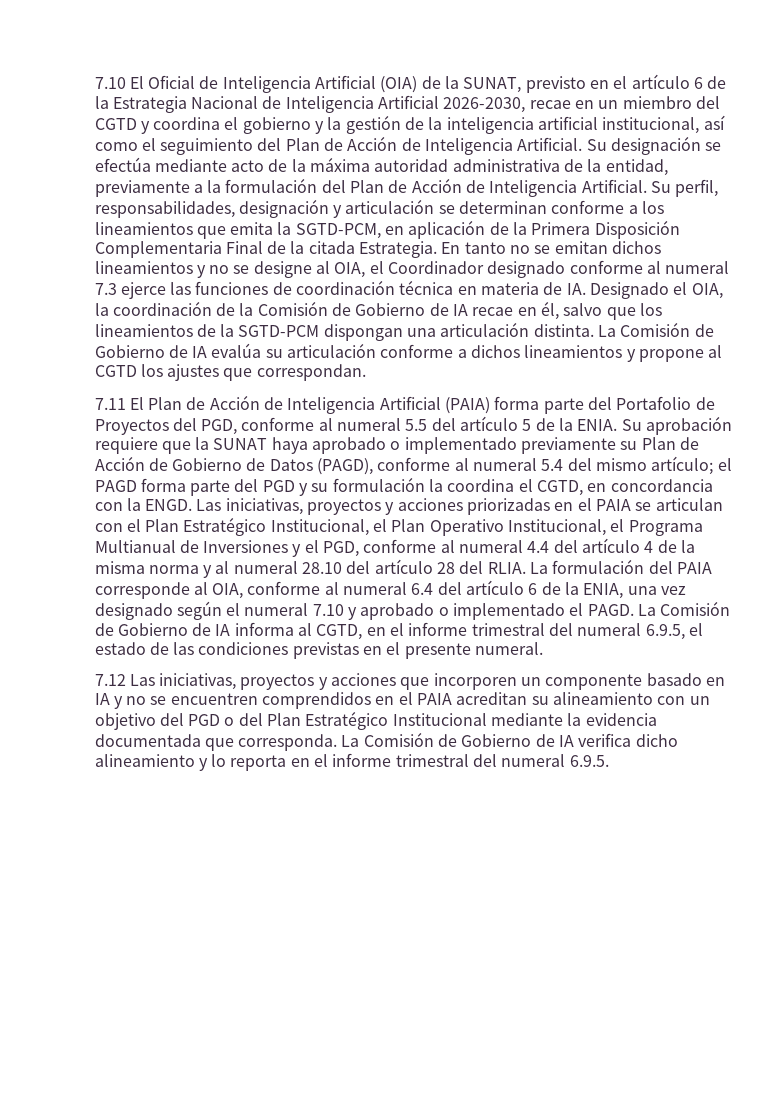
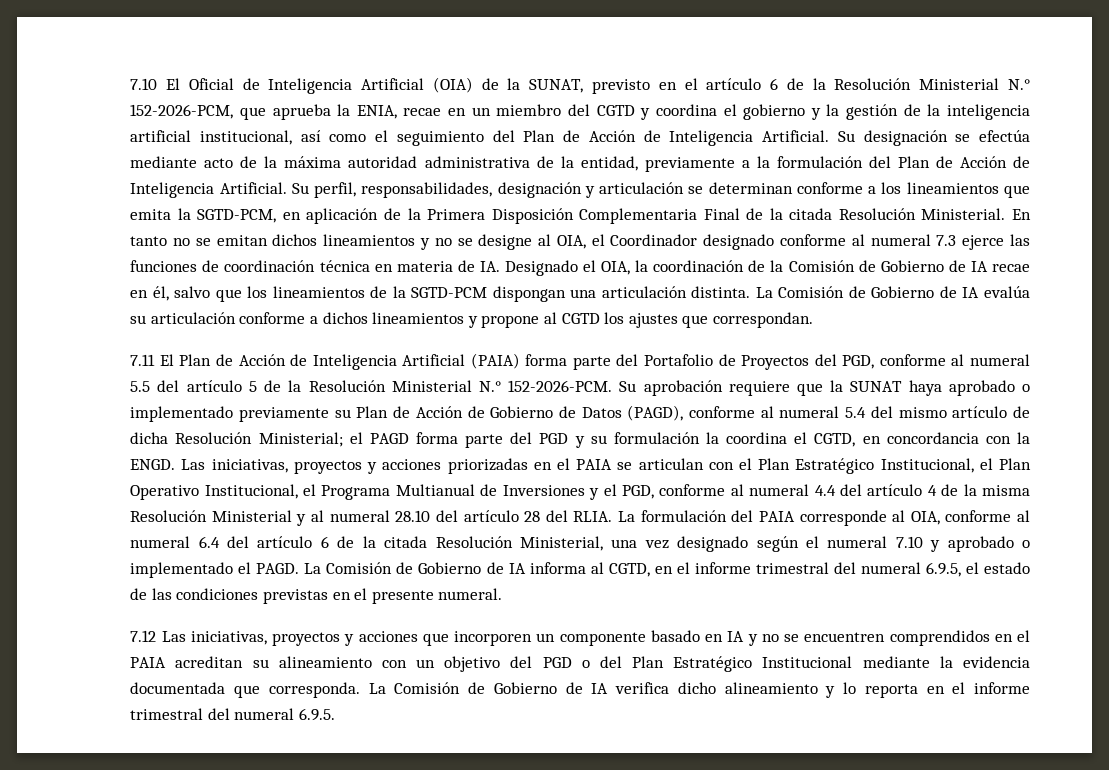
- 7.10 El Oficial de Inteligencia Artificial (OIA) de la SUNAT, previsto en el artículo 6 de la Estrategia Nacional de Inteligencia Artificial 2026-2030, recae en un miembro del CGTD y coordina el gobierno y la gestión de la inteligencia artificial institucional, así como el seguimiento del Plan de Acción de Inteligencia Artificial.
+ 7.10 El Oficial de Inteligencia Artificial (OIA) de la SUNAT, previsto en el artículo 6 de la Resolución Ministerial N.° 152-2026-PCM, que aprueba la ENIA, recae en un miembro del CGTD y coordina el gobierno y la gestión de la inteligencia artificial institucional, así como el seguimiento del Plan de Acción de Inteligencia Artificial.
- Su perfil, responsabilidades, designación y articulación se determinan conforme a los lineamientos que emita la SGTD-PCM, en aplicación de la Primera Disposición Complementaria Final de la citada Estrategia.
+ Su perfil, responsabilidades, designación y articulación se determinan conforme a los lineamientos que emita la SGTD-PCM, en aplicación de la Primera Disposición Complementaria Final de la citada Resolución Ministerial.
- 7.11 El Plan de Acción de Inteligencia Artificial (PAIA) forma parte del Portafolio de Proyectos del PGD, conforme al numeral 5.5 del artículo 5 de la ENIA.
+ 7.11 El Plan de Acción de Inteligencia Artificial (PAIA) forma parte del Portafolio de Proyectos del PGD, conforme al numeral 5.5 del artículo 5 de la Resolución Ministerial N.° 152-2026-PCM.
- Su aprobación requiere que la SUNAT haya aprobado o implementado previamente su Plan de Acción de Gobierno de Datos (PAGD), conforme al numeral 5.4 del mismo artículo; el PAGD forma parte del PGD y su formulación la coordina el CGTD, en concordancia con la ENGD.
+ Su aprobación requiere que la SUNAT haya aprobado o implementado previamente su Plan de Acción de Gobierno de Datos (PAGD), conforme al numeral 5.4 del mismo artículo de dicha Resolución Ministerial; el PAGD forma parte del PGD y su formulación la coordina el CGTD, en concordancia con la ENGD.
- Las iniciativas, proyectos y acciones priorizadas en el PAIA se articulan con el Plan Estratégico Institucional, el Plan Operativo Institucional, el Programa Multianual de Inversiones y el PGD, conforme al numeral 4.4 del artículo 4 de la misma norma y al numeral 28.10 del artículo 28 del RLIA.
+ Las iniciativas, proyectos y acciones priorizadas en el PAIA se articulan con el Plan Estratégico Institucional, el Plan Operativo Institucional, el Programa Multianual de Inversiones y el PGD, conforme al numeral 4.4 del artículo 4 de la misma Resolución Ministerial y al numeral 28.10 del artículo 28 del RLIA.
- La formulación del PAIA corresponde al OIA, conforme al numeral 6.4 del artículo 6 de la ENIA, una vez designado según el numeral 7.10 y aprobado o implementado el PAGD.
+ La formulación del PAIA corresponde al OIA, conforme al numeral 6.4 del artículo 6 de la citada Resolución Ministerial, una vez designado según el numeral 7.10 y aprobado o implementado el PAGD.

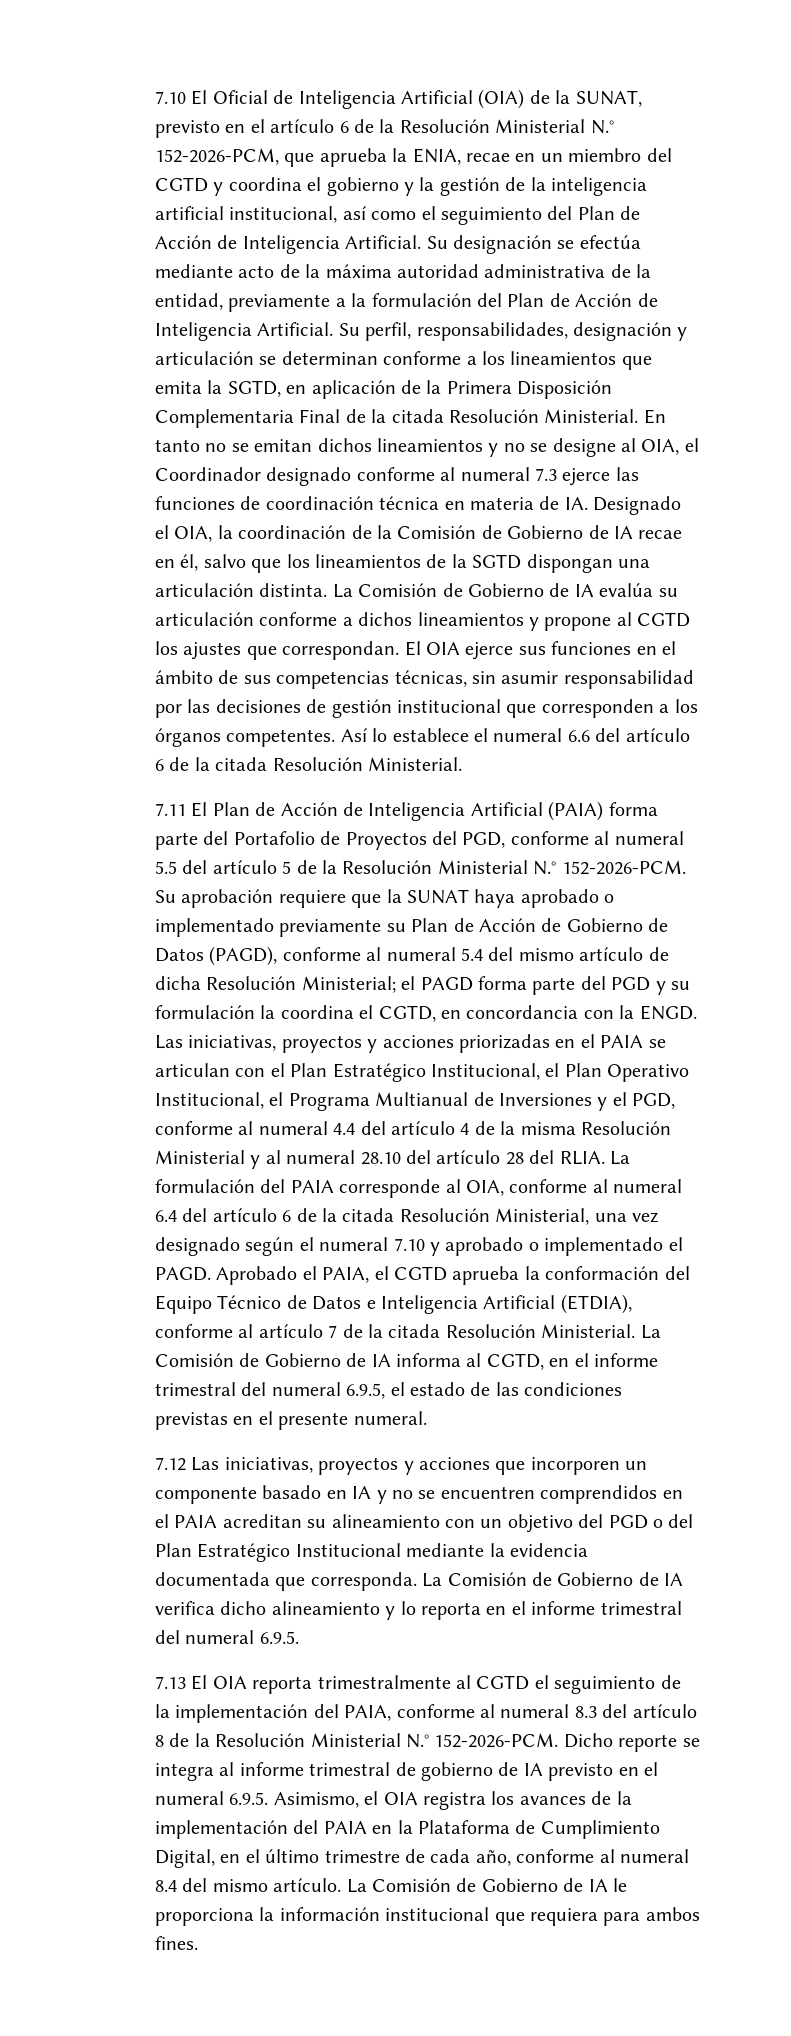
- Su perfil, responsabilidades, designación y articulación se determinan conforme a los lineamientos que emita la SGTD-PCM, en aplicación de la Primera Disposición Complementaria Final de la citada Resolución Ministerial.
+ Su perfil, responsabilidades, designación y articulación se determinan conforme a los lineamientos que emita la SGTD, en aplicación de la Primera Disposición Complementaria Final de la citada Resolución Ministerial.
- En tanto no se emitan dichos lineamientos y no se designe al OIA, el Coordinador designado conforme al numeral 7.3 ejerce las funciones de coordinación técnica en materia de IA. Designado el OIA, la coordinación de la Comisión de Gobierno de IA recae en él, salvo que los lineamientos de la SGTD-PCM dispongan una articulación distinta.
+ En tanto no se emitan dichos lineamientos y no se designe al OIA, el Coordinador designado conforme al numeral 7.3 ejerce las funciones de coordinación técnica en materia de IA. Designado el OIA, la coordinación de la Comisión de Gobierno de IA recae en él, salvo que los lineamientos de la SGTD dispongan una articulación distinta.
+ El OIA ejerce sus funciones en el ámbito de sus competencias técnicas, sin asumir responsabilidad por las decisiones de gestión institucional que corresponden a los órganos competentes. Así lo establece el numeral 6.6 del artículo 6 de la citada Resolución Ministerial.
+ Aprobado el PAIA, el CGTD aprueba la conformación del Equipo Técnico de Datos e Inteligencia Artificial (ETDIA), conforme al artículo 7 de la citada Resolución Ministerial.
+ 7.13 El OIA reporta trimestralmente al CGTD el seguimiento de la implementación del PAIA, conforme al numeral 8.3 del artículo 8 de la Resolución Ministerial N.° 152-2026-PCM. Dicho reporte se integra al informe trimestral de gobierno de IA previsto en el numeral 6.9.5. Asimismo, el OIA registra los avances de la implementación del PAIA en la Plataforma de Cumplimiento Digital, en el último trimestre de cada año, conforme al numeral 8.4 del mismo artículo. La Comisión de Gobierno de IA le proporciona la información institucional que requiera para ambos fines.

